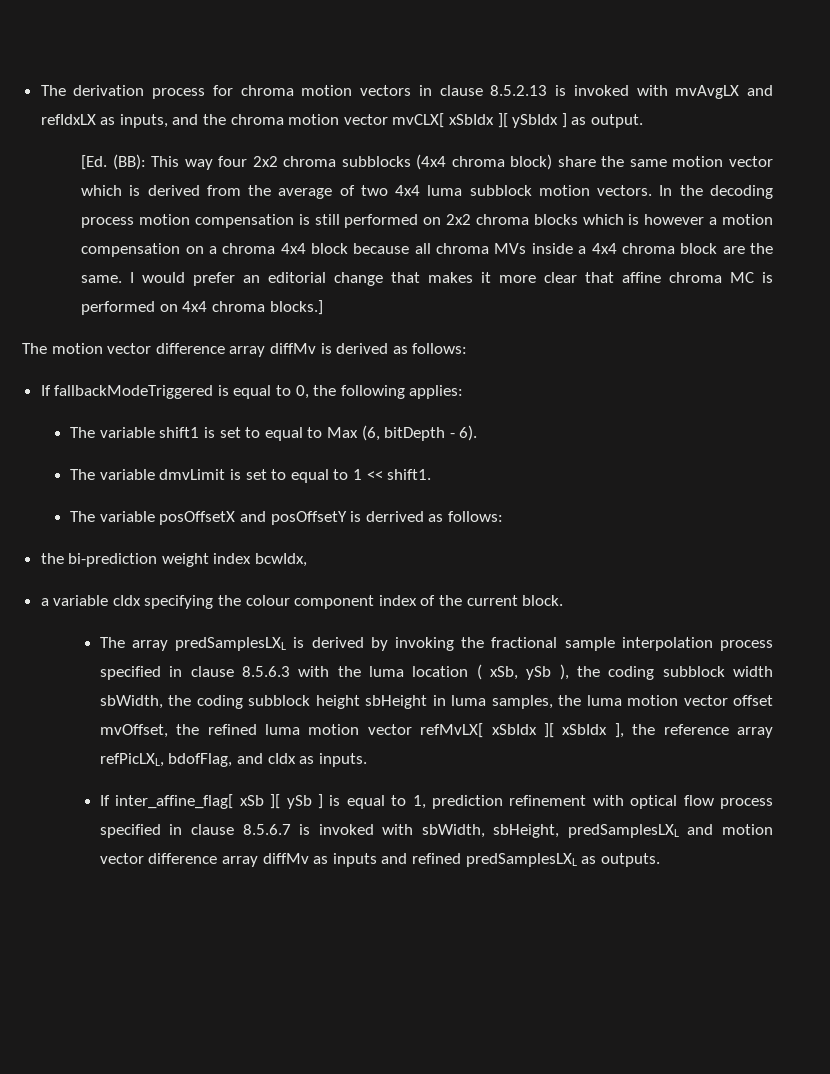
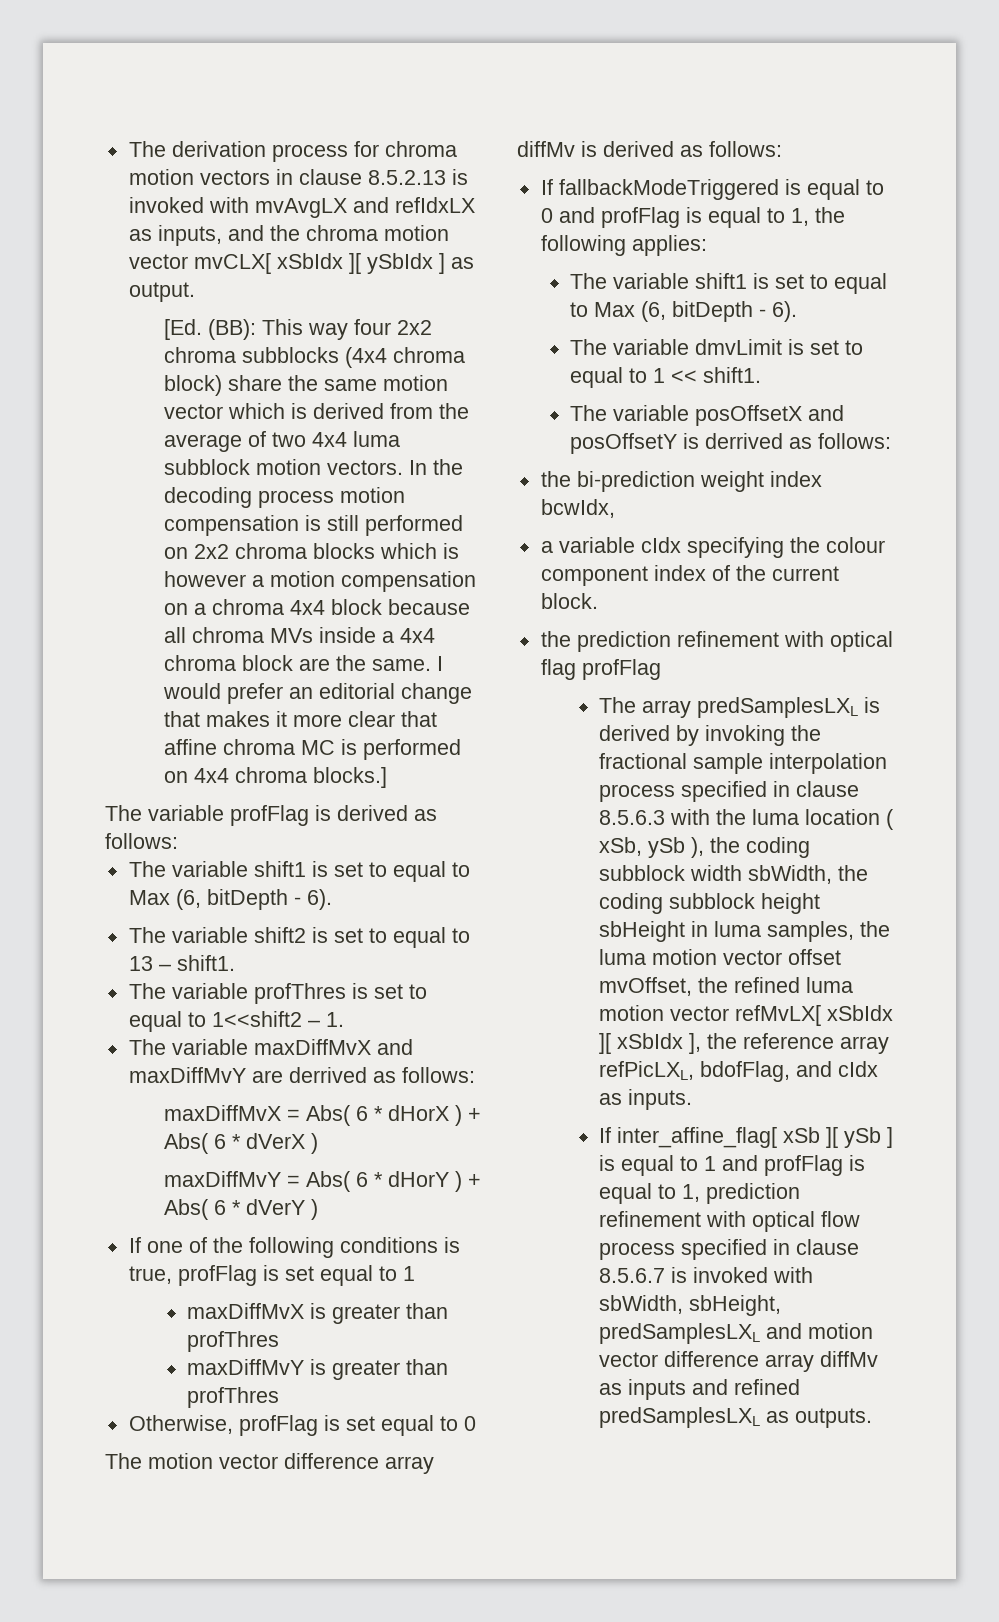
+ The variable profFlag is derived as follows:
+ The variable shift1 is set to equal to Max (6, bitDepth - 6).
+ The variable shift2 is set to equal to 13 – shift1.
+ The variable profThres is set to equal to 1<<shift2 – 1.
+ The variable maxDiffMvX and maxDiffMvY are derrived as follows:
+ maxDiffMvX = Abs( 6 * dHorX ) + Abs( 6 * dVerX )
+ maxDiffMvY = Abs( 6 * dHorY ) + Abs( 6 * dVerY )
+ If one of the following conditions is true, profFlag is set equal to 1
+ maxDiffMvX is greater than profThres
+ maxDiffMvY is greater than profThres
+ Otherwise, profFlag is set equal to 0
- If fallbackModeTriggered is equal to 0, the following applies:
+ If fallbackModeTriggered is equal to 0 and profFlag is equal to 1, the following applies:
+ the prediction refinement with optical flag profFlag
- If inter_affine_flag[ xSb ][ ySb ] is equal to 1, prediction refinement with optical flow process specified in clause 8.5.6.7 is invoked with sbWidth, sbHeight, predSamplesLXL and motion vector difference array diffMv as inputs and refined predSamplesLXL as outputs.
+ If inter_affine_flag[ xSb ][ ySb ] is equal to 1 and profFlag is equal to 1, prediction refinement with optical flow process specified in clause 8.5.6.7 is invoked with sbWidth, sbHeight, predSamplesLXL and motion vector difference array diffMv as inputs and refined predSamplesLXL as outputs.

